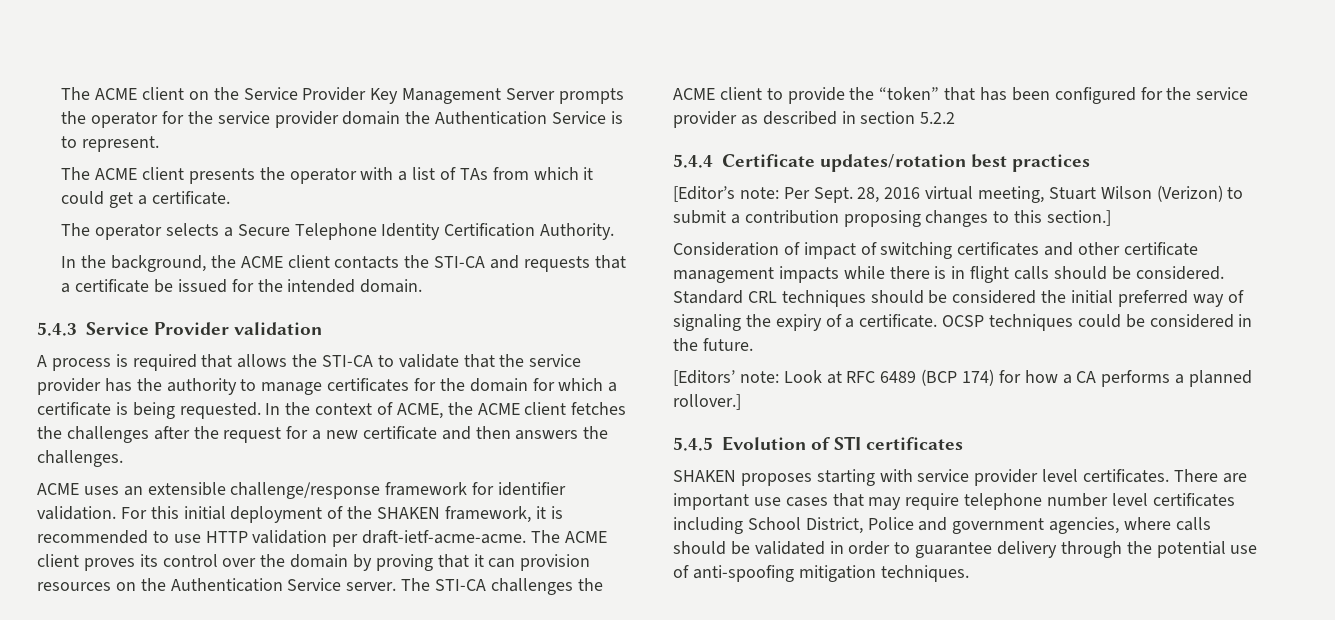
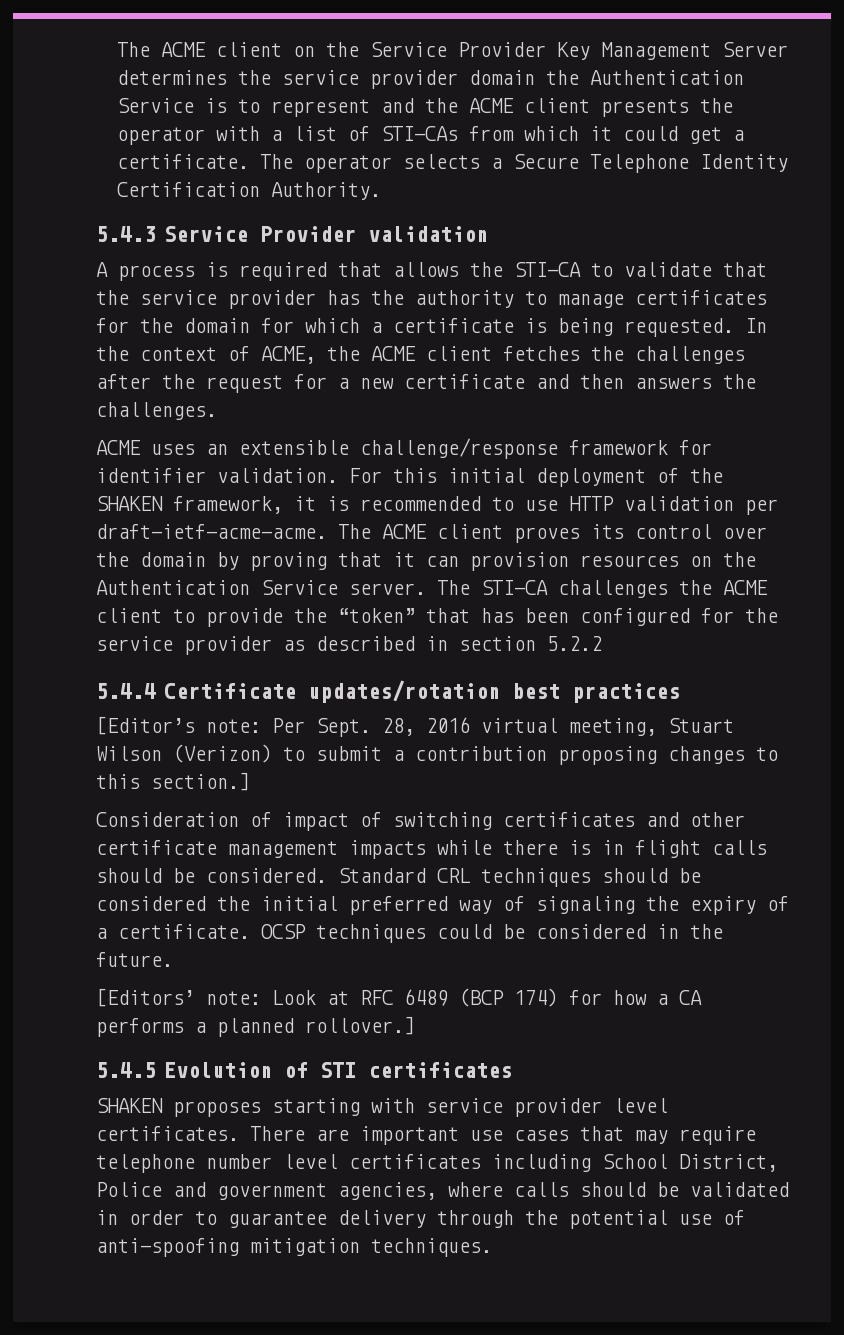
- The ACME client on the Service Provider Key Management Server prompts the operator for the service provider domain the Authentication Service is to represent.
- The ACME client presents the operator with a list of TAs from which it could get a certificate.
- The operator selects a Secure Telephone Identity Certification Authority.
+ The ACME client on the Service Provider Key Management Server determines the service provider domain the Authentication Service is to represent and the ACME client presents the operator with a list of STI-CAs from which it could get a certificate. The operator selects a Secure Telephone Identity Certification Authority.
- In the background, the ACME client contacts the STI-CA and requests that a certificate be issued for the intended domain.

